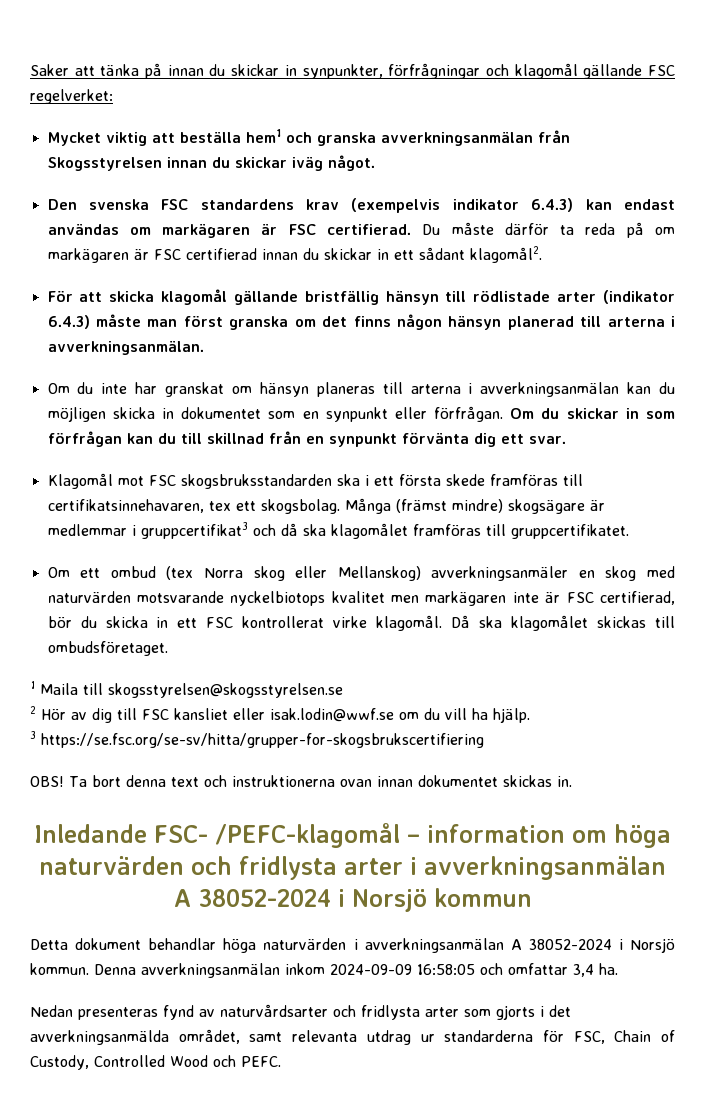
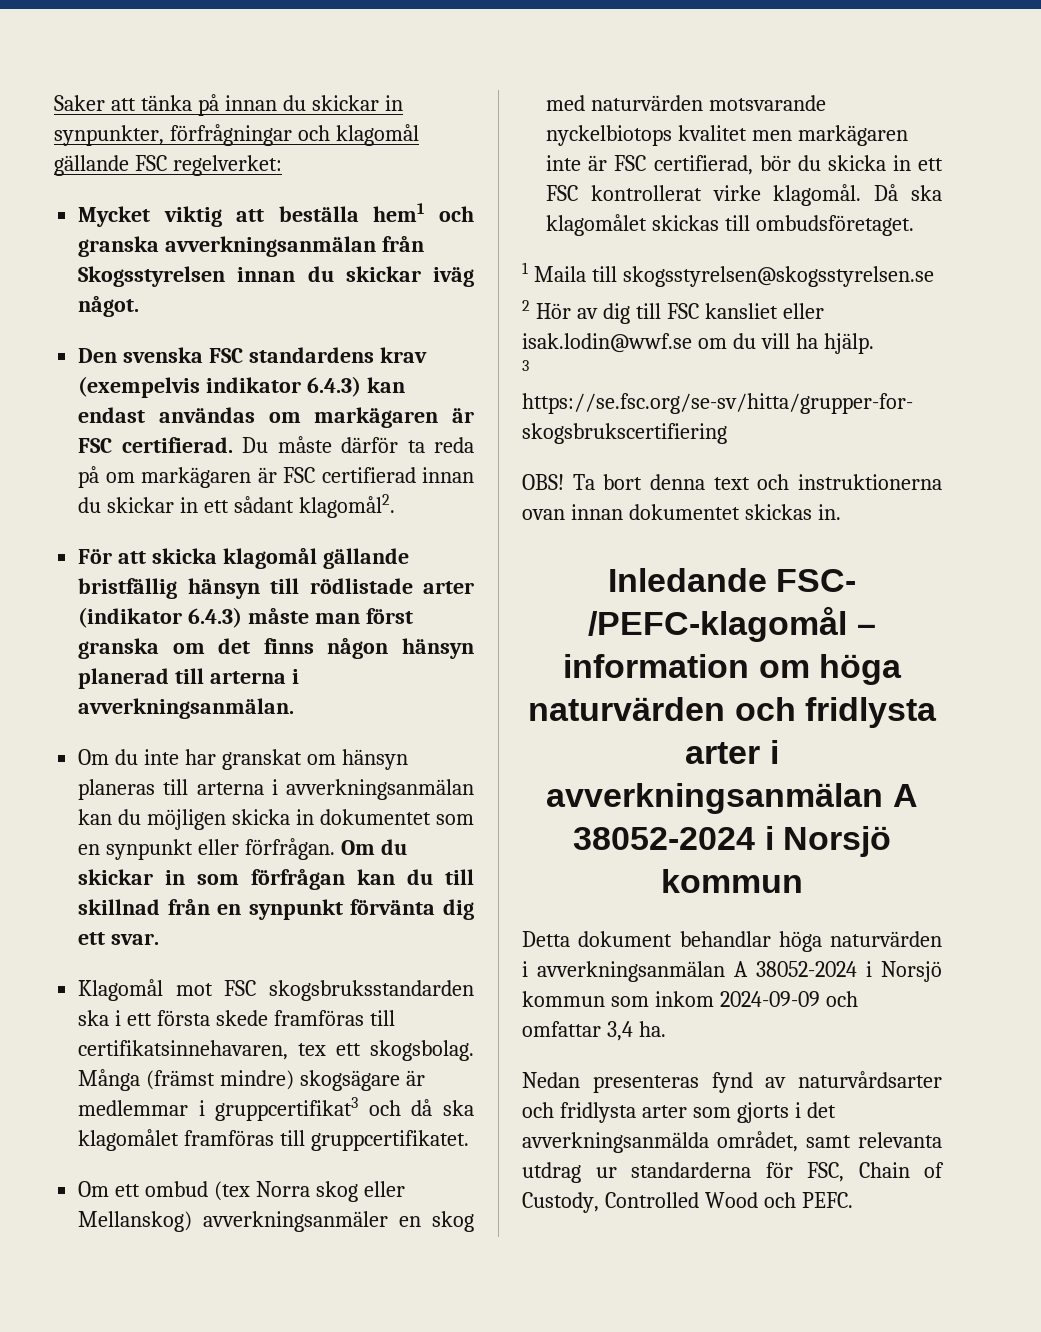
- Detta dokument behandlar höga naturvärden i avverkningsanmälan A 38052-2024 i Norsjö kommun. Denna avverkningsanmälan inkom 2024-09-09 16:58:05 och omfattar 3,4 ha.
+ Detta dokument behandlar höga naturvärden i avverkningsanmälan A 38052-2024 i Norsjö kommun som inkom 2024-09-09 och omfattar 3,4 ha.

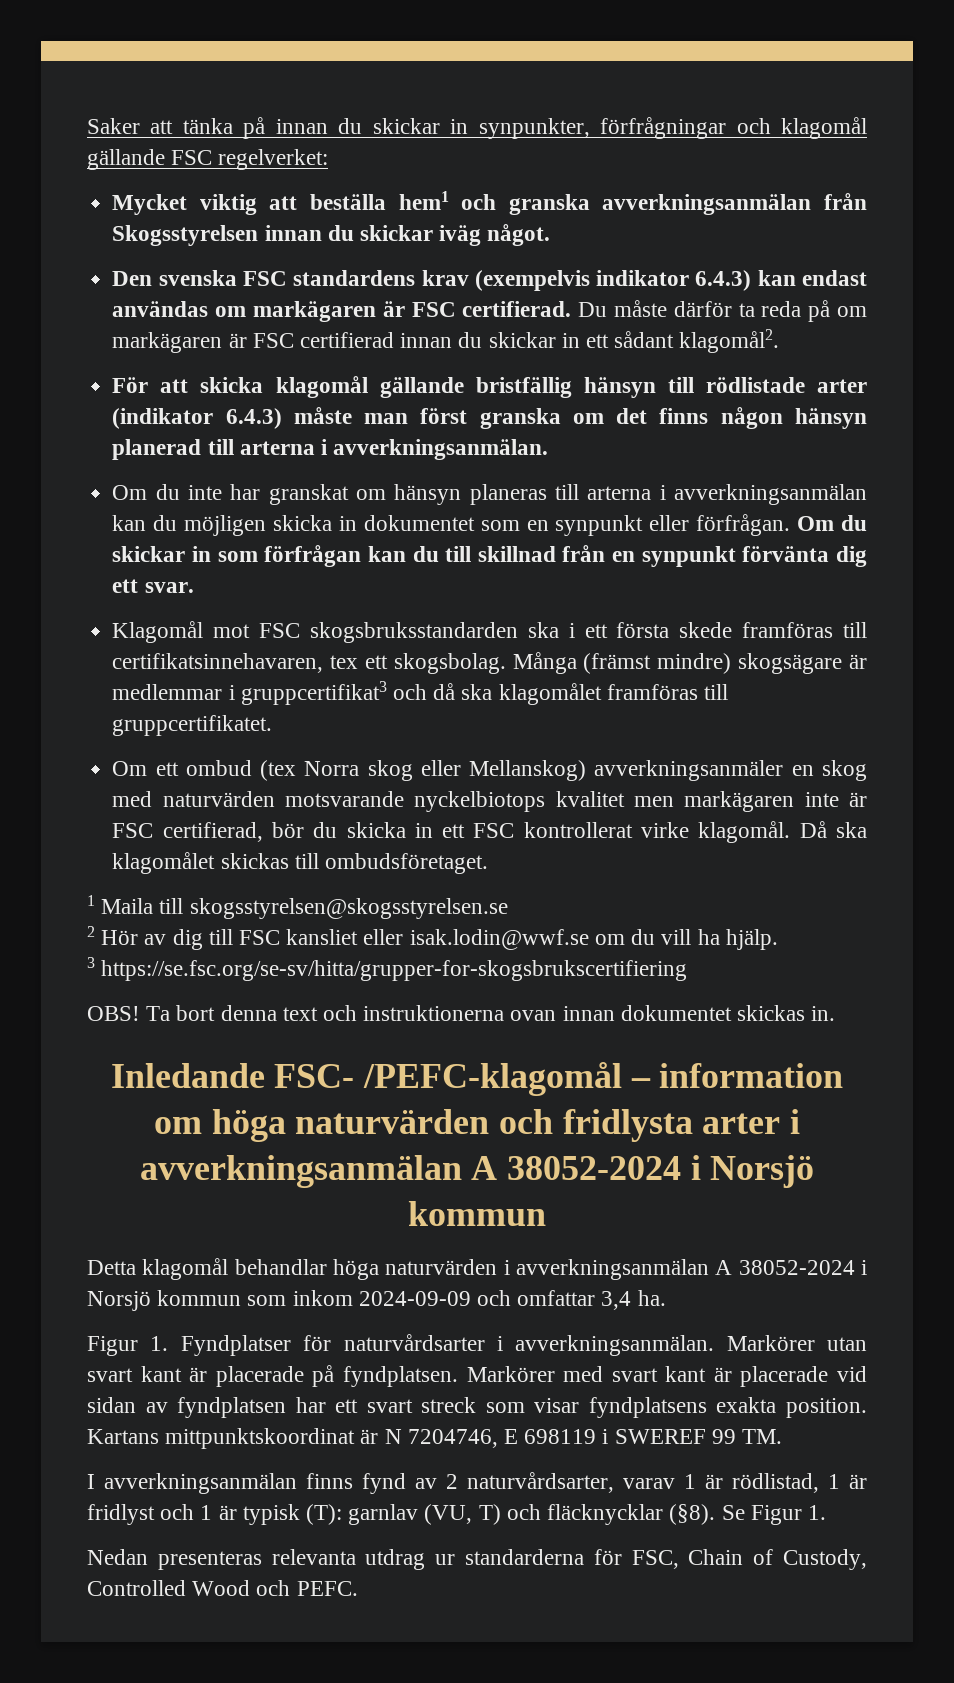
- Detta dokument behandlar höga naturvärden i avverkningsanmälan A 38052-2024 i Norsjö kommun som inkom 2024-09-09 och omfattar 3,4 ha.
+ Detta klagomål behandlar höga naturvärden i avverkningsanmälan A 38052-2024 i Norsjö kommun som inkom 2024-09-09 och omfattar 3,4 ha.
- Nedan presenteras fynd av naturvårdsarter och fridlysta arter som gjorts i det avverkningsanmälda området, samt relevanta utdrag ur standarderna för FSC, Chain of Custody, Controlled Wood och PEFC.
+ Figur 1. Fyndplatser för naturvårdsarter i avverkningsanmälan. Markörer utan svart kant är placerade på fyndplatsen. Markörer med svart kant är placerade vid sidan av fyndplatsen har ett svart streck som visar fyndplatsens exakta position. Kartans mittpunktskoordinat är N 7204746, E 698119 i SWEREF 99 TM.
+ I avverkningsanmälan finns fynd av 2 naturvårdsarter, varav 1 är rödlistad, 1 är fridlyst och 1 är typisk (T): garnlav (VU, T) och fläcknycklar (§8). Se Figur 1.
+ Nedan presenteras relevanta utdrag ur standarderna för FSC, Chain of Custody, Controlled Wood och PEFC.

